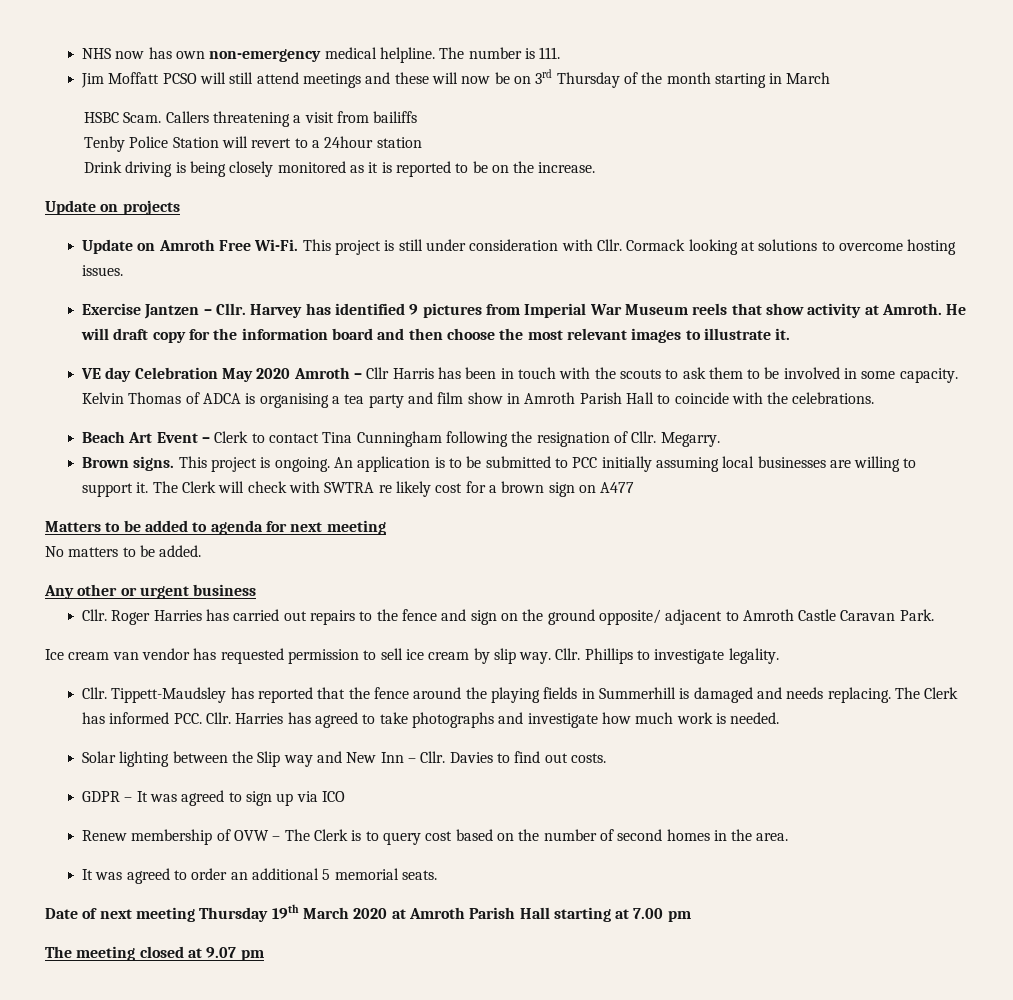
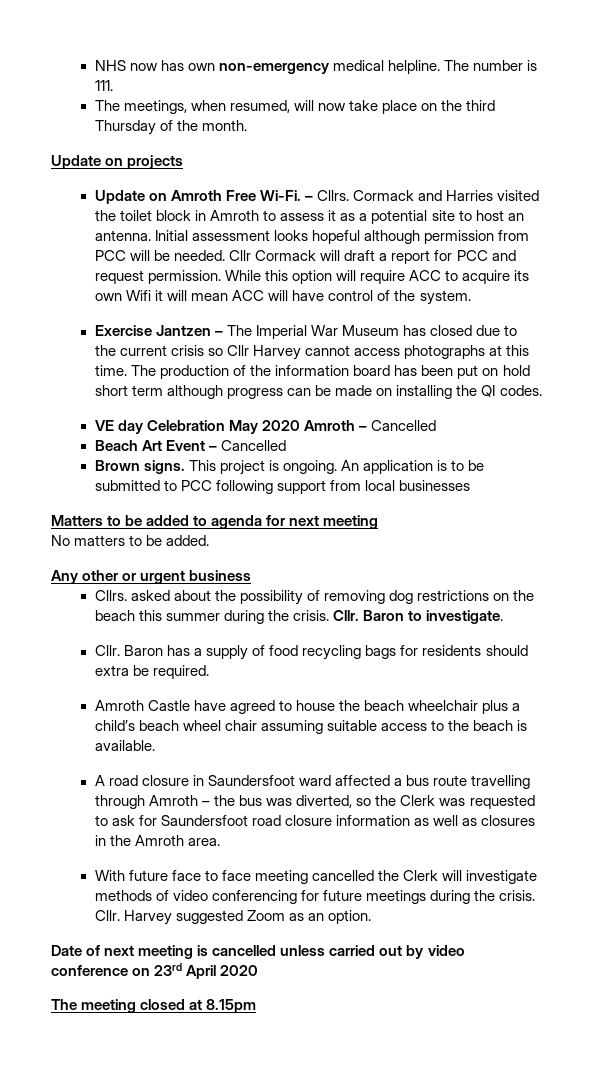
- Jim Moffatt PCSO will still attend meetings and these will now be on 3rd Thursday of the month starting in March
- HSBC Scam. Callers threatening a visit from bailiffs
- Tenby Police Station will revert to a 24hour station
- Drink driving is being closely monitored as it is reported to be on the increase.
+ The meetings, when resumed, will now take place on the third Thursday of the month.
- This project is still under consideration with Cllr. Cormack looking at solutions to overcome hosting issues.
- Exercise Jantzen – Cllr. Harvey has identified 9 pictures from Imperial War Museum reels that show activity at Amroth. He will draft copy for the information board and then choose the most relevant images to illustrate it.
+ – Cllrs. Cormack and Harries visited the toilet block in Amroth to assess it as a potential site to host an antenna. Initial assessment looks hopeful although permission from PCC will be needed. Cllr Cormack will draft a report for PCC and request permission. While this option will require ACC to acquire its own Wifi it will mean ACC will have control of the system.
+ Exercise Jantzen – The Imperial War Museum has closed due to the current crisis so Cllr Harvey cannot access photographs at this time. The production of the information board has been put on hold short term although progress can be made on installing the QI codes.
- VE day Celebration May 2020 Amroth – Cllr Harris has been in touch with the scouts to ask them to be involved in some capacity. Kelvin Thomas of ADCA is organising a tea party and film show in Amroth Parish Hall to coincide with the celebrations.
- Beach Art Event – Clerk to contact Tina Cunningham following the resignation of Cllr. Megarry.
+ VE day Celebration May 2020 Amroth – Cancelled
+ Beach Art Event – Cancelled
- An application is to be submitted to PCC initially assuming local businesses are willing to support it. The Clerk will check with SWTRA re likely cost for a brown sign on A477
+ An application is to be submitted to PCC following support from local businesses
- Cllr. Roger Harries has carried out repairs to the fence and sign on the ground opposite/ adjacent to Amroth Castle Caravan Park.
- Ice cream van vendor has requested permission to sell ice cream by slip way. Cllr. Phillips to investigate legality.
- Cllr. Tippett-Maudsley has reported that the fence around the playing fields in Summerhill is damaged and needs replacing. The Clerk has informed PCC. Cllr. Harries has agreed to take photographs and investigate how much work is needed.
- Solar lighting between the Slip way and New Inn – Cllr. Davies to find out costs.
- GDPR – It was agreed to sign up via ICO
- Renew membership of OVW – The Clerk is to query cost based on the number of second homes in the area.
+ Cllrs. asked about the possibility of removing dog restrictions on the beach this summer during the crisis. Cllr. Baron to investigate.
+ Cllr. Baron has a supply of food recycling bags for residents should extra be required.
+ Amroth Castle have agreed to house the beach wheelchair plus a child’s beach wheel chair assuming suitable access to the beach is available.
+ A road closure in Saundersfoot ward affected a bus route travelling through Amroth – the bus was diverted, so the Clerk was requested to ask for Saundersfoot road closure information as well as closures in the Amroth area.
- It was agreed to order an additional 5 memorial seats.
- Date of next meeting Thursday 19th March 2020 at Amroth Parish Hall starting at 7.00 pm
+ With future face to face meeting cancelled the Clerk will investigate methods of video conferencing for future meetings during the crisis. Cllr. Harvey suggested Zoom as an option.
+ Date of next meeting is cancelled unless carried out by video conference on 23rd April 2020
- The meeting closed at 9.07 pm
+ The meeting closed at 8.15pm

